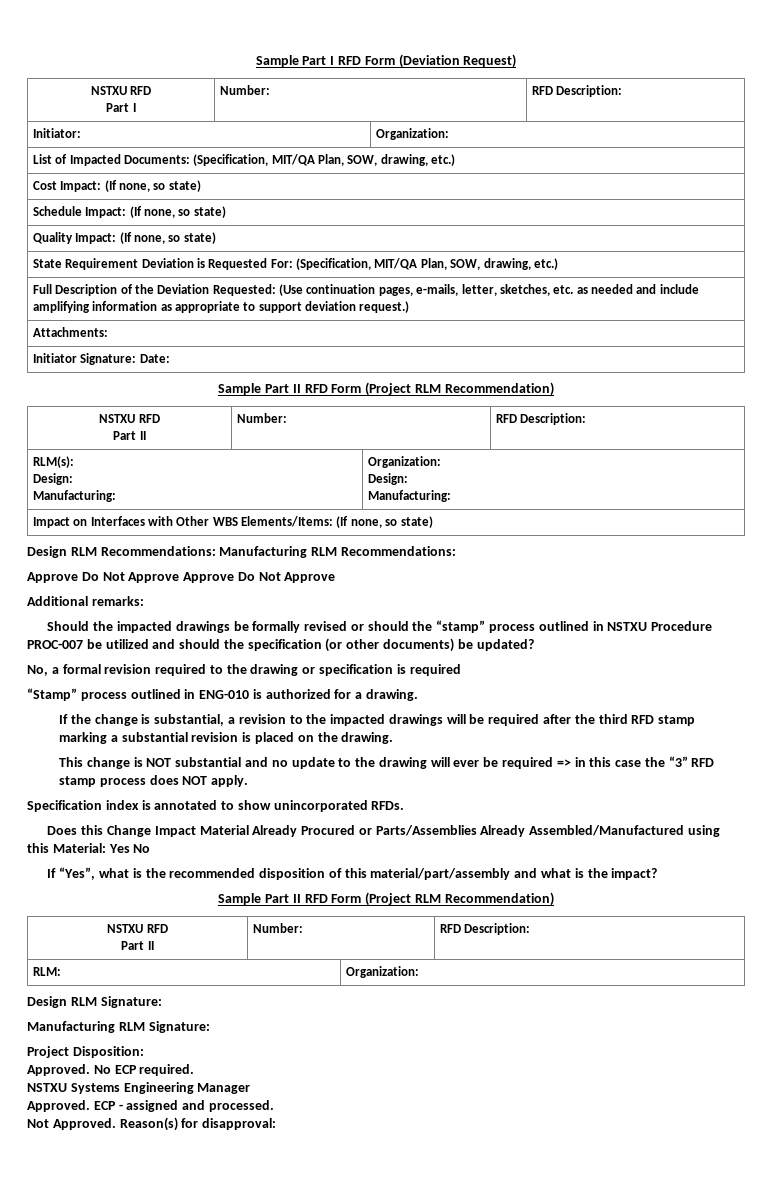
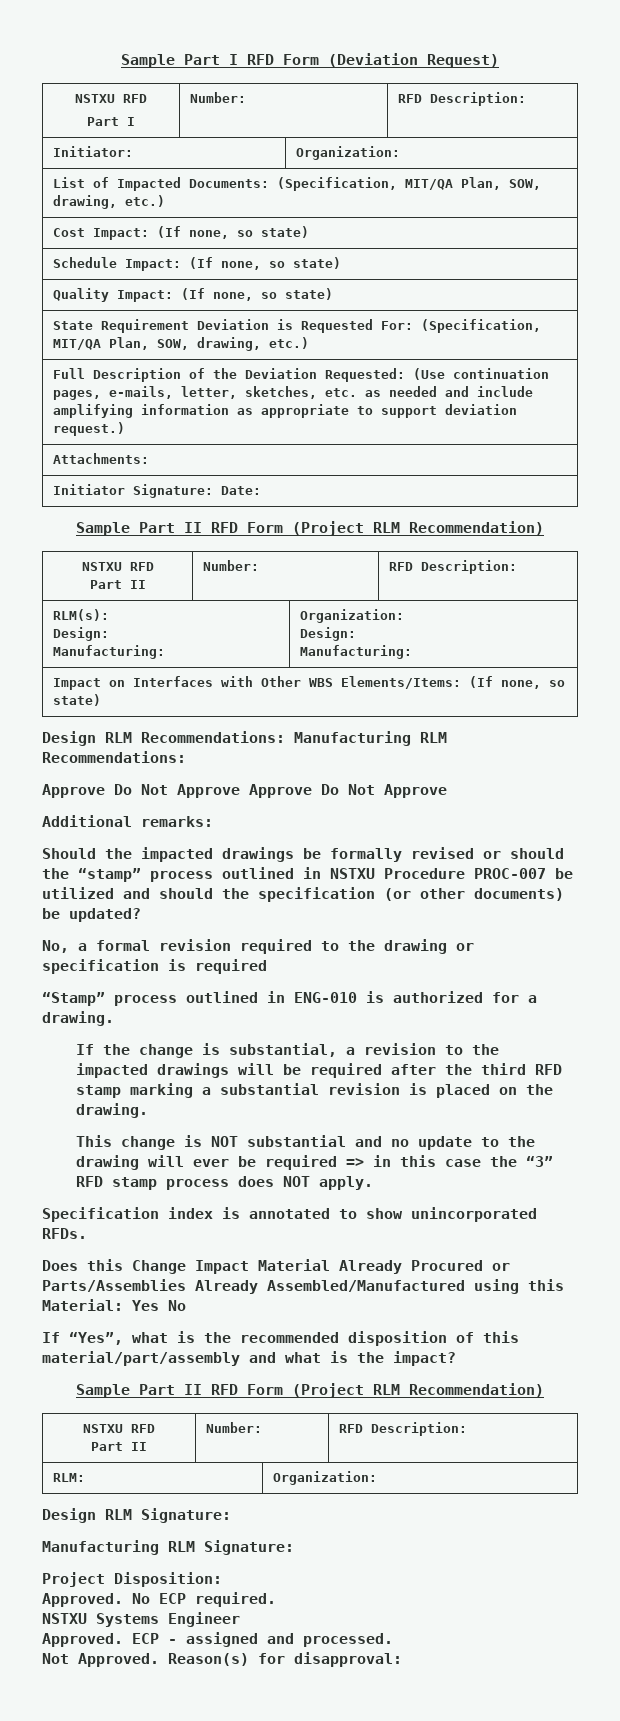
- NSTXU Systems Engineering Manager
+ NSTXU Systems Engineer

